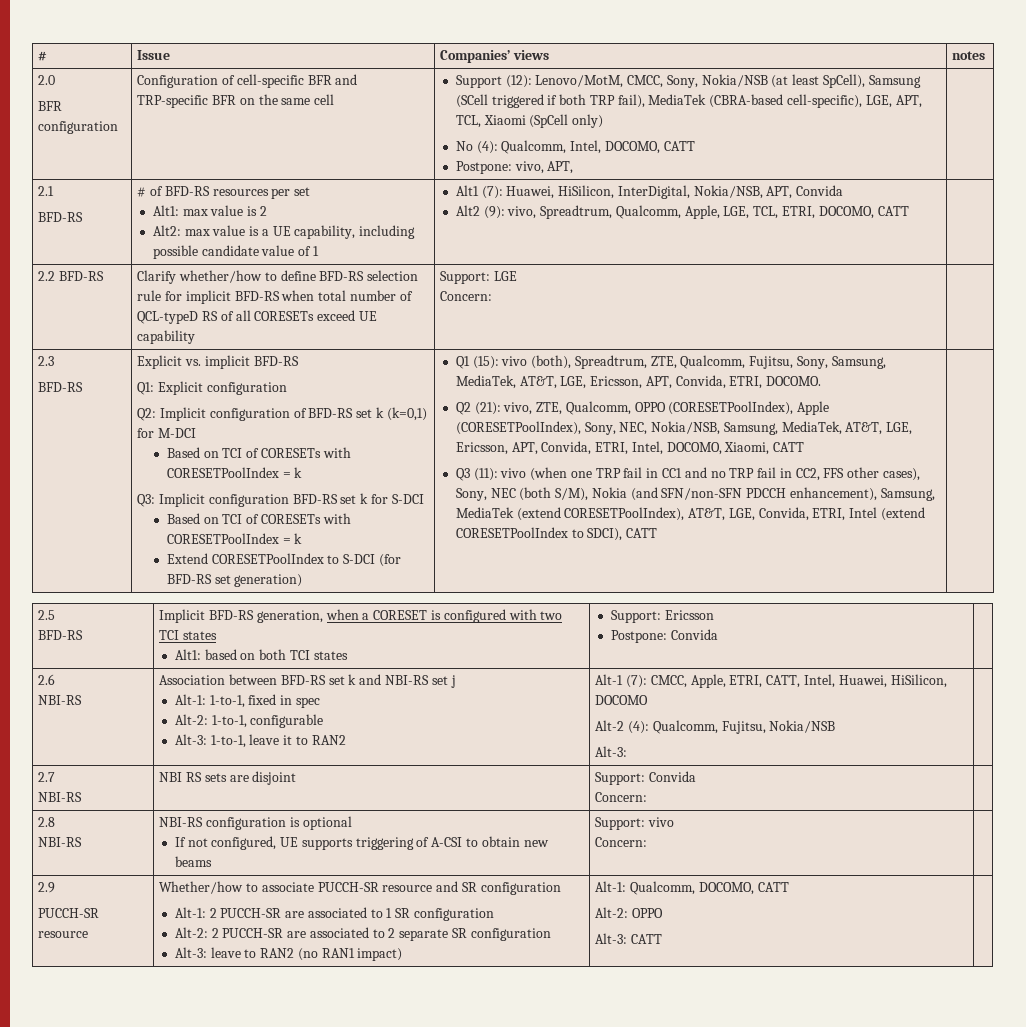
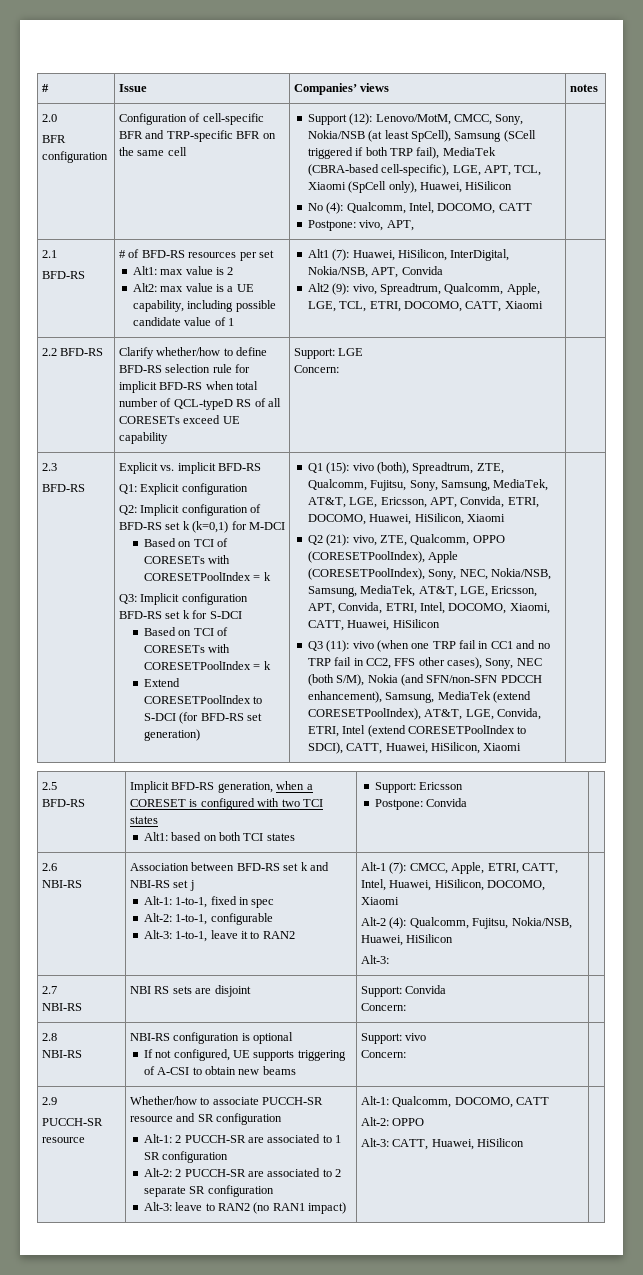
- Support (12): Lenovo/MotM, CMCC, Sony, Nokia/NSB (at least SpCell), Samsung (SCell triggered if both TRP fail), MediaTek (CBRA-based cell-specific), LGE, APT, TCL, Xiaomi (SpCell only)
+ Support (12): Lenovo/MotM, CMCC, Sony, Nokia/NSB (at least SpCell), Samsung (SCell triggered if both TRP fail), MediaTek (CBRA-based cell-specific), LGE, APT, TCL, Xiaomi (SpCell only), Huawei, HiSilicon
- Alt2 (9): vivo, Spreadtrum, Qualcomm, Apple, LGE, TCL, ETRI, DOCOMO, CATT
+ Alt2 (9): vivo, Spreadtrum, Qualcomm, Apple, LGE, TCL, ETRI, DOCOMO, CATT, Xiaomi
- Q1 (15): vivo (both), Spreadtrum, ZTE, Qualcomm, Fujitsu, Sony, Samsung, MediaTek, AT&T, LGE, Ericsson, APT, Convida, ETRI, DOCOMO.
+ Q1 (15): vivo (both), Spreadtrum, ZTE, Qualcomm, Fujitsu, Sony, Samsung, MediaTek, AT&T, LGE, Ericsson, APT, Convida, ETRI, DOCOMO, Huawei, HiSilicon, Xiaomi
- Q2 (21): vivo, ZTE, Qualcomm, OPPO (CORESETPoolIndex), Apple (CORESETPoolIndex), Sony, NEC, Nokia/NSB, Samsung, MediaTek, AT&T, LGE, Ericsson, APT, Convida, ETRI, Intel, DOCOMO, Xiaomi, CATT
+ Q2 (21): vivo, ZTE, Qualcomm, OPPO (CORESETPoolIndex), Apple (CORESETPoolIndex), Sony, NEC, Nokia/NSB, Samsung, MediaTek, AT&T, LGE, Ericsson, APT, Convida, ETRI, Intel, DOCOMO, Xiaomi, CATT, Huawei, HiSilicon
- Q3 (11): vivo (when one TRP fail in CC1 and no TRP fail in CC2, FFS other cases), Sony, NEC (both S/M), Nokia (and SFN/non-SFN PDCCH enhancement), Samsung, MediaTek (extend CORESETPoolIndex), AT&T, LGE, Convida, ETRI, Intel (extend CORESETPoolIndex to SDCI), CATT
+ Q3 (11): vivo (when one TRP fail in CC1 and no TRP fail in CC2, FFS other cases), Sony, NEC (both S/M), Nokia (and SFN/non-SFN PDCCH enhancement), Samsung, MediaTek (extend CORESETPoolIndex), AT&T, LGE, Convida, ETRI, Intel (extend CORESETPoolIndex to SDCI), CATT, Huawei, HiSilicon, Xiaomi
- Alt-1 (7): CMCC, Apple, ETRI, CATT, Intel, Huawei, HiSilicon, DOCOMO
+ Alt-1 (7): CMCC, Apple, ETRI, CATT, Intel, Huawei, HiSilicon, DOCOMO, Xiaomi
- Alt-2 (4): Qualcomm, Fujitsu, Nokia/NSB
+ Alt-2 (4): Qualcomm, Fujitsu, Nokia/NSB, Huawei, HiSilicon
- Alt-3: CATT
+ Alt-3: CATT, Huawei, HiSilicon

